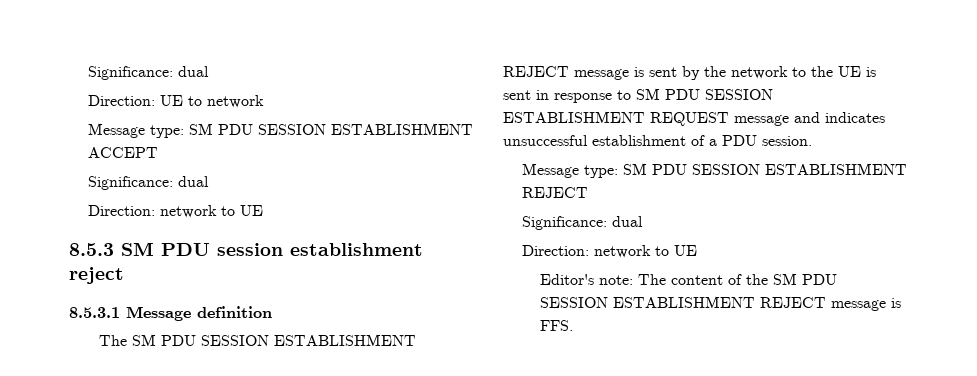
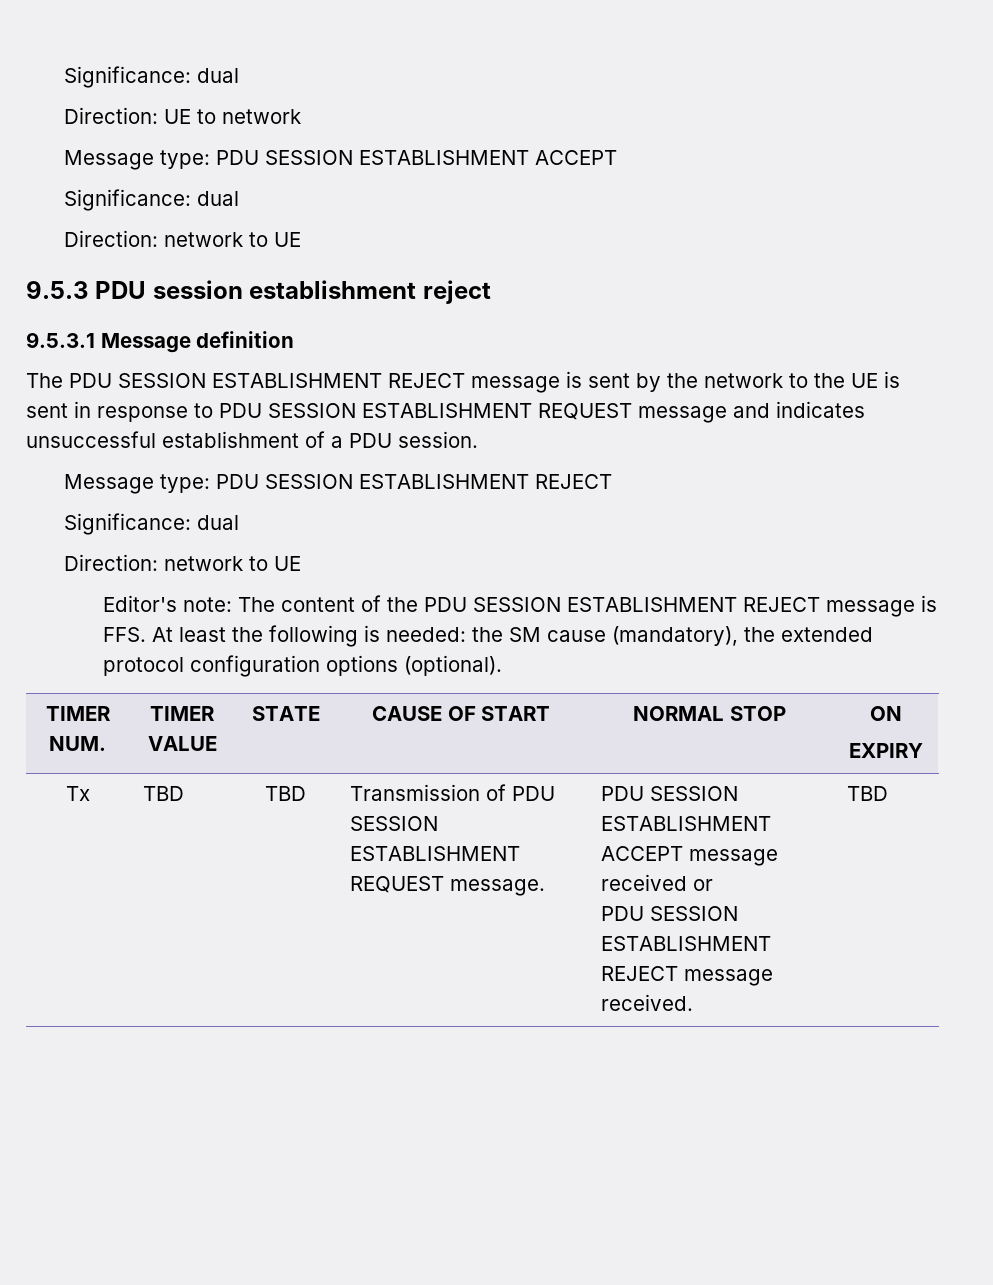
- Message type: SM PDU SESSION ESTABLISHMENT ACCEPT
+ Message type: PDU SESSION ESTABLISHMENT ACCEPT
- 8.5.3 SM PDU session establishment reject
+ 9.5.3 PDU session establishment reject
- 8.5.3.1 Message definition
+ 9.5.3.1 Message definition
- The SM PDU SESSION ESTABLISHMENT REJECT message is sent by the network to the UE is sent in response to SM PDU SESSION ESTABLISHMENT REQUEST message and indicates unsuccessful establishment of a PDU session.
+ The PDU SESSION ESTABLISHMENT REJECT message is sent by the network to the UE is sent in response to PDU SESSION ESTABLISHMENT REQUEST message and indicates unsuccessful establishment of a PDU session.
- Message type: SM PDU SESSION ESTABLISHMENT REJECT
+ Message type: PDU SESSION ESTABLISHMENT REJECT
- Editor's note: The content of the SM PDU SESSION ESTABLISHMENT REJECT message is FFS.
+ Editor's note: The content of the PDU SESSION ESTABLISHMENT REJECT message is FFS. At least the following is needed: the SM cause (mandatory), the extended protocol configuration options (optional).
+ TIMER NUM. | TIMER VALUE | STATE | CAUSE OF START | NORMAL STOP | ON
+ EXPIRY
+ Tx | TBD | TBD | Transmission of PDU SESSION ESTABLISHMENT REQUEST message. | PDU SESSION ESTABLISHMENT ACCEPT message received or
+ PDU SESSION ESTABLISHMENT REJECT message received. | TBD

